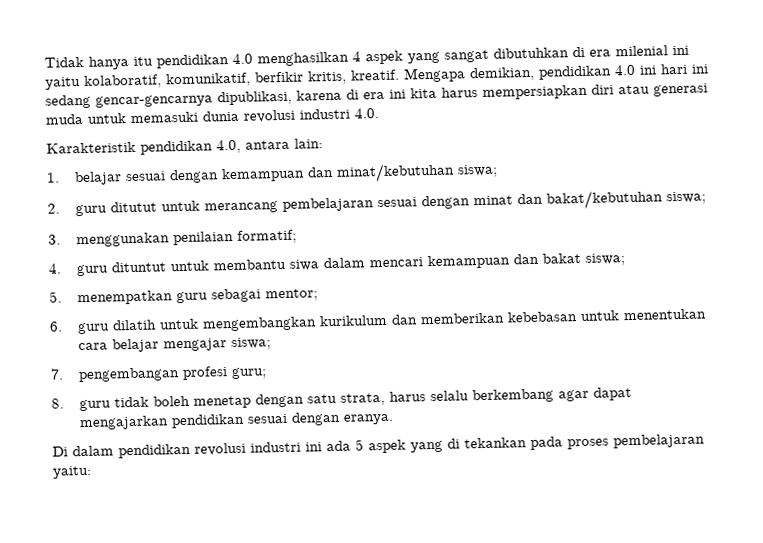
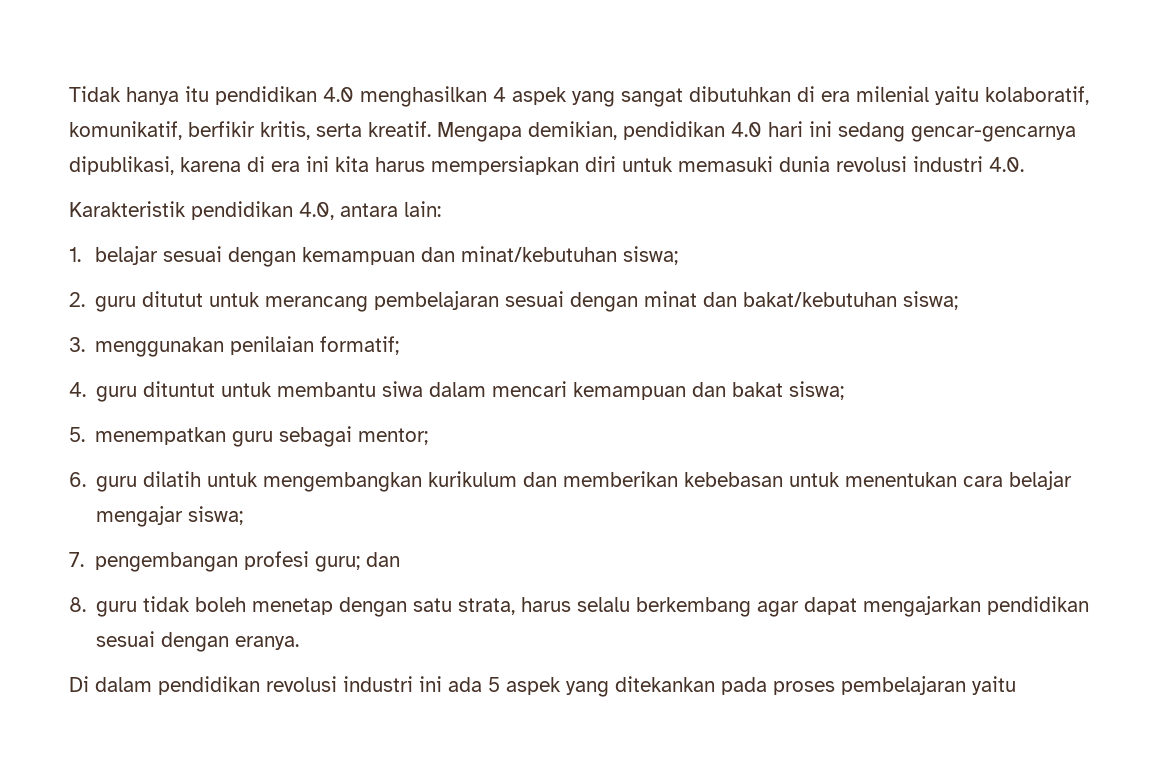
- Tidak hanya itu pendidikan 4.0 menghasilkan 4 aspek yang sangat dibutuhkan di era milenial ini yaitu kolaboratif, komunikatif, berfikir kritis, kreatif.
+ Tidak hanya itu pendidikan 4.0 menghasilkan 4 aspek yang sangat dibutuhkan di era milenial yaitu kolaboratif, komunikatif, berfikir kritis, serta kreatif.
- Mengapa demikian, pendidikan 4.0 ini hari ini sedang gencar-gencarnya dipublikasi, karena di era ini kita harus mempersiapkan diri atau generasi muda untuk memasuki dunia revolusi industri 4.0.
+ Mengapa demikian, pendidikan 4.0 hari ini sedang gencar-gencarnya dipublikasi, karena di era ini kita harus mempersiapkan diri untuk memasuki dunia revolusi industri 4.0.
- 7. pengembangan profesi guru;
+ 7. pengembangan profesi guru; dan
- Di dalam pendidikan revolusi industri ini ada 5 aspek yang di tekankan pada proses pembelajaran yaitu:
+ Di dalam pendidikan revolusi industri ini ada 5 aspek yang ditekankan pada proses pembelajaran yaitu

